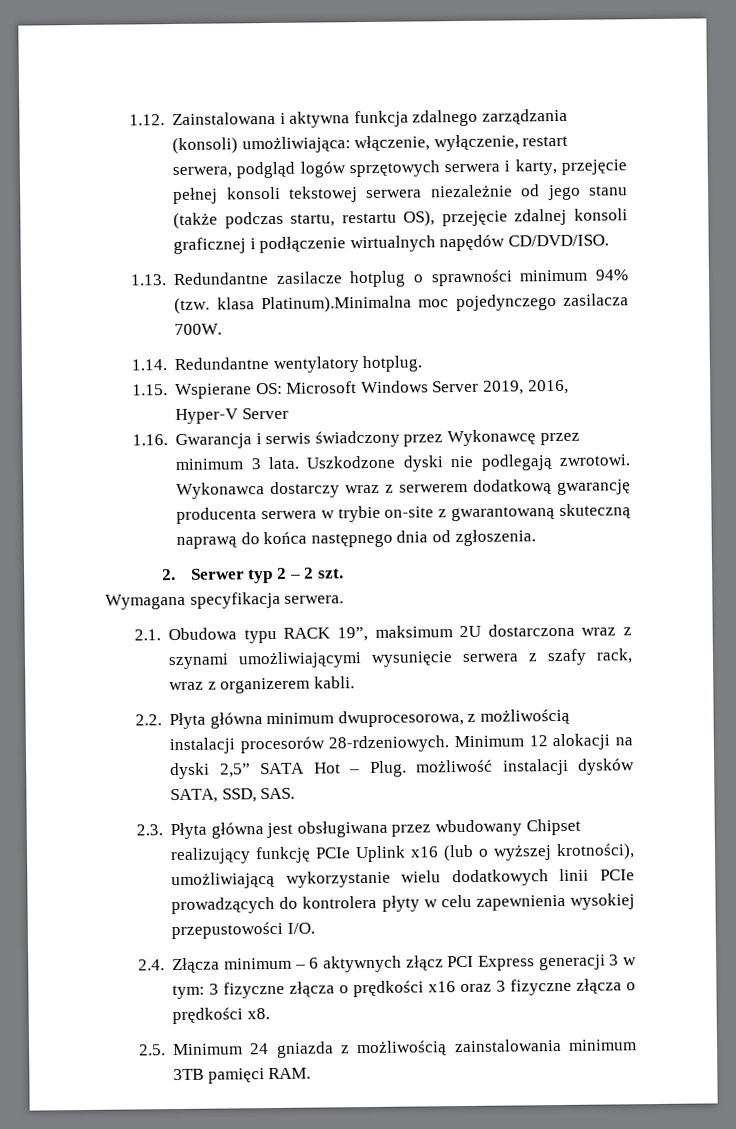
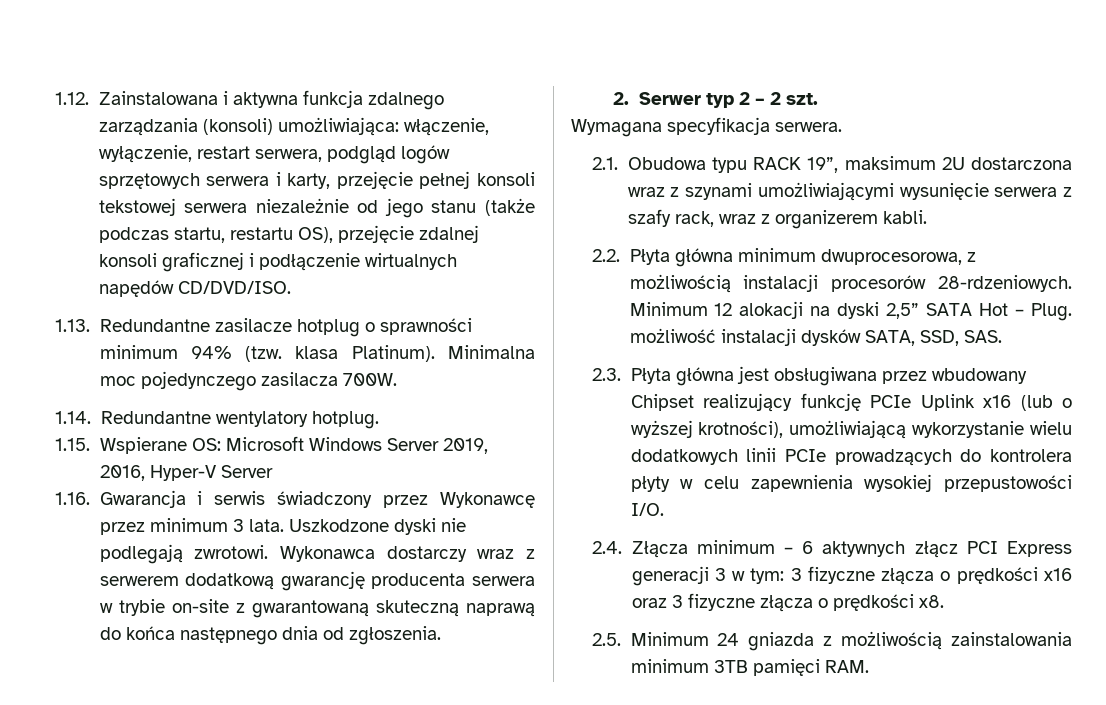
- 1.13. Redundantne zasilacze hotplug o sprawności minimum 94% (tzw. klasa Platinum).Minimalna moc pojedynczego zasilacza 700W.
+ 1.13. Redundantne zasilacze hotplug o sprawności minimum 94% (tzw. klasa Platinum). Minimalna moc pojedynczego zasilacza 700W.

